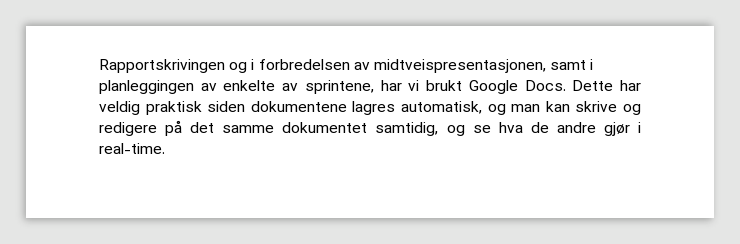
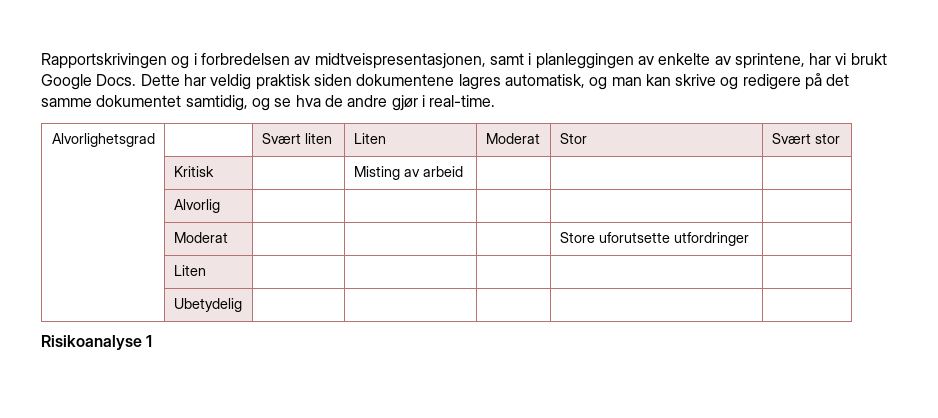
+ Alvorlighetsgrad | | Svært liten | Liten | Moderat | Stor | Svært stor
+ | Kritisk | | Misting av arbeid | | |
+ | Alvorlig | | | | |
+ | Moderat | | | | Store uforutsette utfordringer |
+ | Liten | | | | |
+ | Ubetydelig | | | | |
+ Risikoanalyse 1

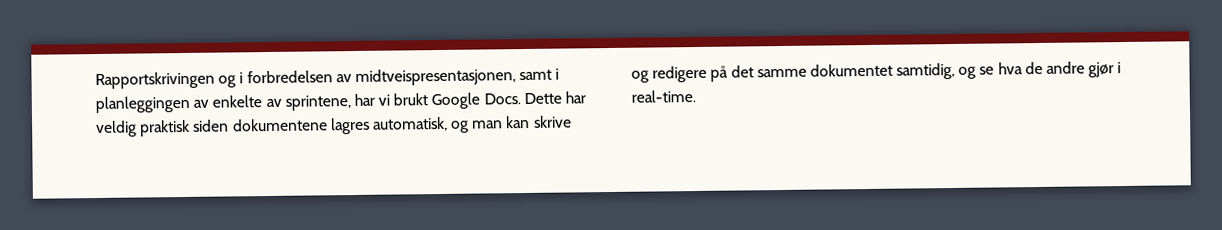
- Alvorlighetsgrad | | Svært liten | Liten | Moderat | Stor | Svært stor
- | Kritisk | | Misting av arbeid | | |
- | Alvorlig | | | | |
- | Moderat | | | | Store uforutsette utfordringer |
- | Liten | | | | |
- | Ubetydelig | | | | |
- Risikoanalyse 1

